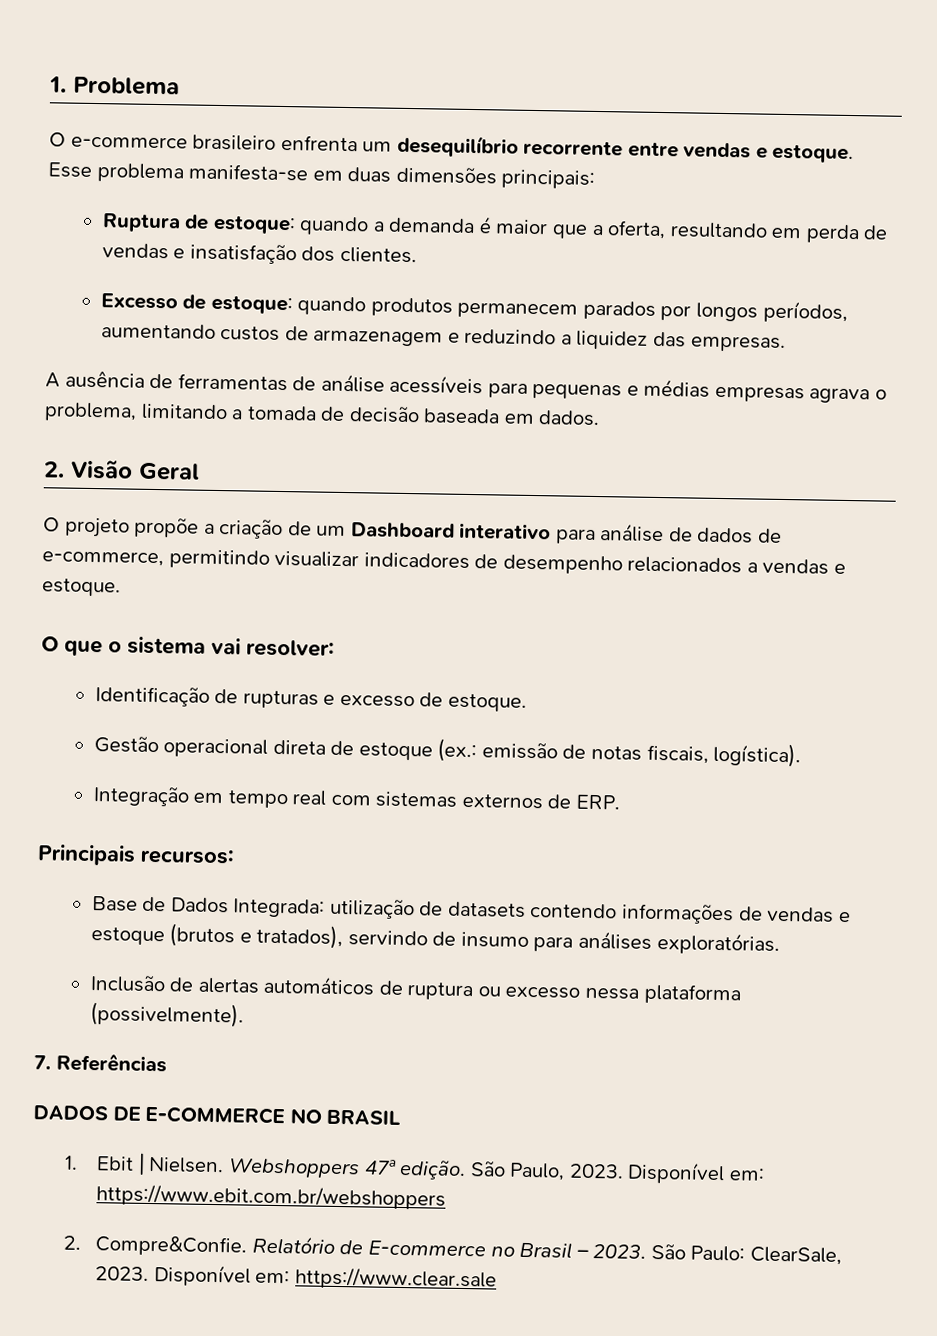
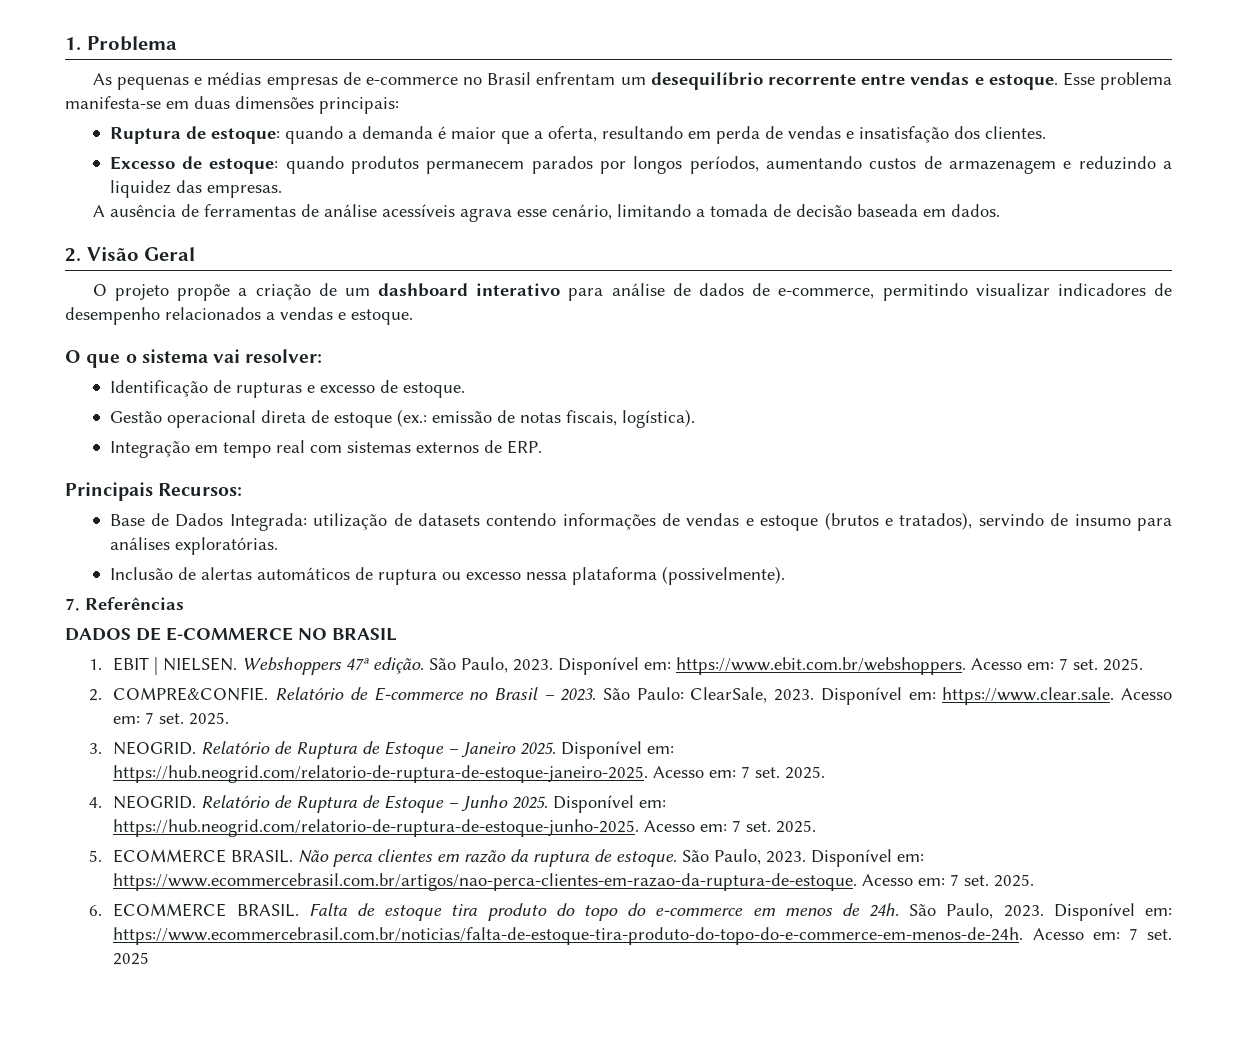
- O e-commerce brasileiro enfrenta um desequilíbrio recorrente entre vendas e estoque.
+ As pequenas e médias empresas de e-commerce no Brasil enfrentam um desequilíbrio recorrente entre vendas e estoque.
- A ausência de ferramentas de análise acessíveis para pequenas e médias empresas agrava o problema, limitando a tomada de decisão baseada em dados.
+ A ausência de ferramentas de análise acessíveis agrava esse cenário, limitando a tomada de decisão baseada em dados.
- O projeto propõe a criação de um Dashboard interativo para análise de dados de e-commerce, permitindo visualizar indicadores de desempenho relacionados a vendas e estoque.
+ O projeto propõe a criação de um dashboard interativo para análise de dados de e-commerce, permitindo visualizar indicadores de desempenho relacionados a vendas e estoque.
- Principais recursos:
+ Principais Recursos:
- 1. Ebit | Nielsen.
+ 1. EBIT | NIELSEN.
- Disponível em: https://www.ebit.com.br/webshoppers
- 2. Compre&Confie.
+ Disponível em: https://www.ebit.com.br/webshoppers. Acesso em: 7 set. 2025.
+ 2. COMPRE&CONFIE.
- Disponível em: https://www.clear.sale
+ Disponível em: https://www.clear.sale. Acesso em: 7 set. 2025.
+ 3. NEOGRID. Relatório de Ruptura de Estoque – Janeiro 2025. Disponível em: https://hub.neogrid.com/relatorio-de-ruptura-de-estoque-janeiro-2025. Acesso em: 7 set. 2025.
+ 4. NEOGRID. Relatório de Ruptura de Estoque – Junho 2025. Disponível em: https://hub.neogrid.com/relatorio-de-ruptura-de-estoque-junho-2025. Acesso em: 7 set. 2025.
+ 5. ECOMMERCE BRASIL. Não perca clientes em razão da ruptura de estoque. São Paulo, 2023. Disponível em: https://www.ecommercebrasil.com.br/artigos/nao-perca-clientes-em-razao-da-ruptura-de-estoque. Acesso em: 7 set. 2025.
+ 6. ECOMMERCE BRASIL. Falta de estoque tira produto do topo do e-commerce em menos de 24h. São Paulo, 2023. Disponível em: https://www.ecommercebrasil.com.br/noticias/falta-de-estoque-tira-produto-do-topo-do-e-commerce-em-menos-de-24h. Acesso em: 7 set. 2025

